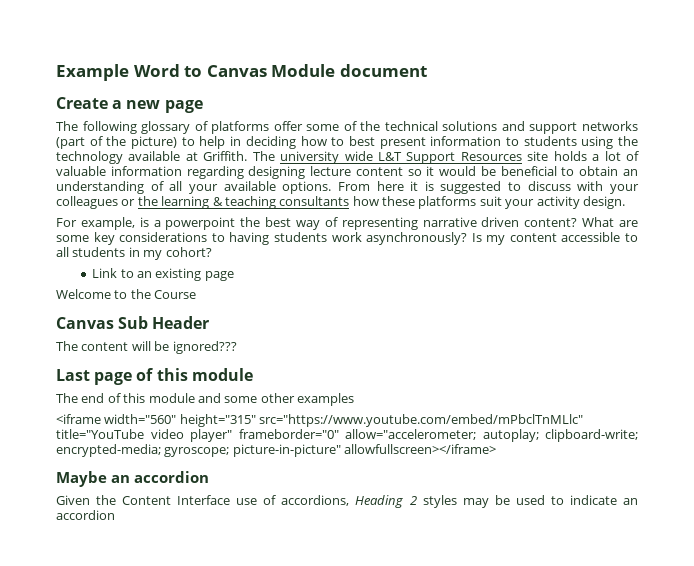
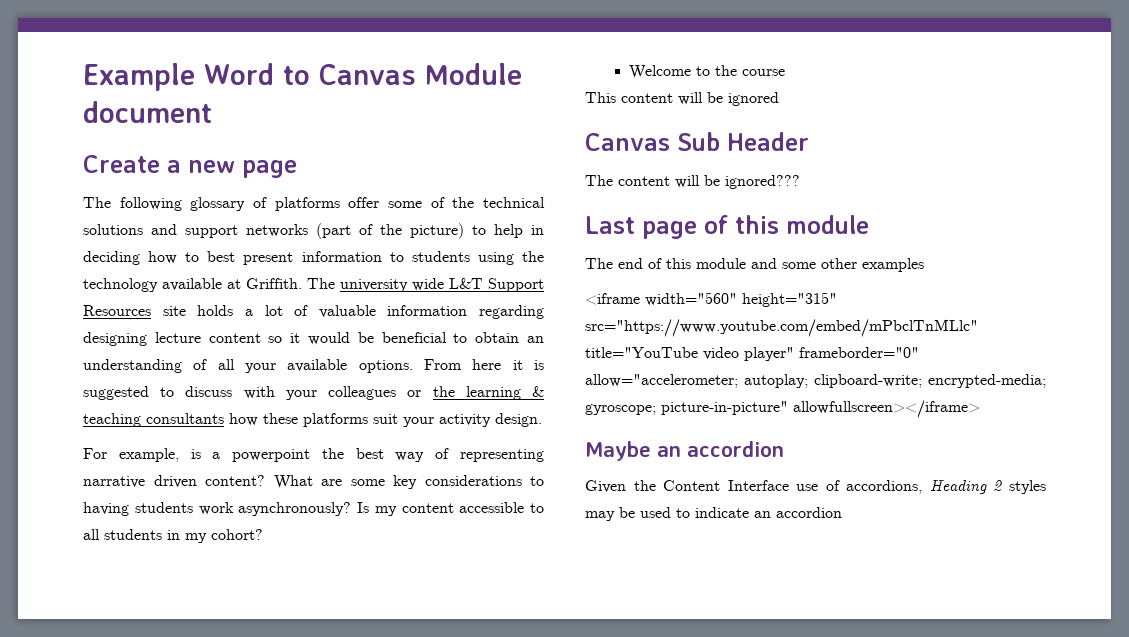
- Link to an existing page
- Welcome to the Course
+ Welcome to the course
+ This content will be ignored

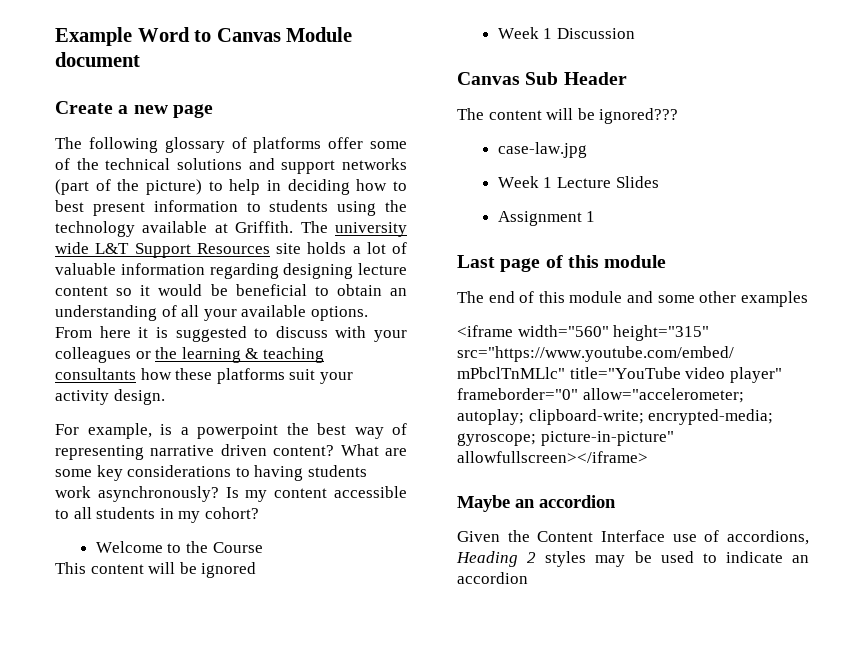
- Welcome to the course
+ Welcome to the Course
+ Week 1 Discussion
+ case-law.jpg
+ Week 1 Lecture Slides
+ Assignment 1

